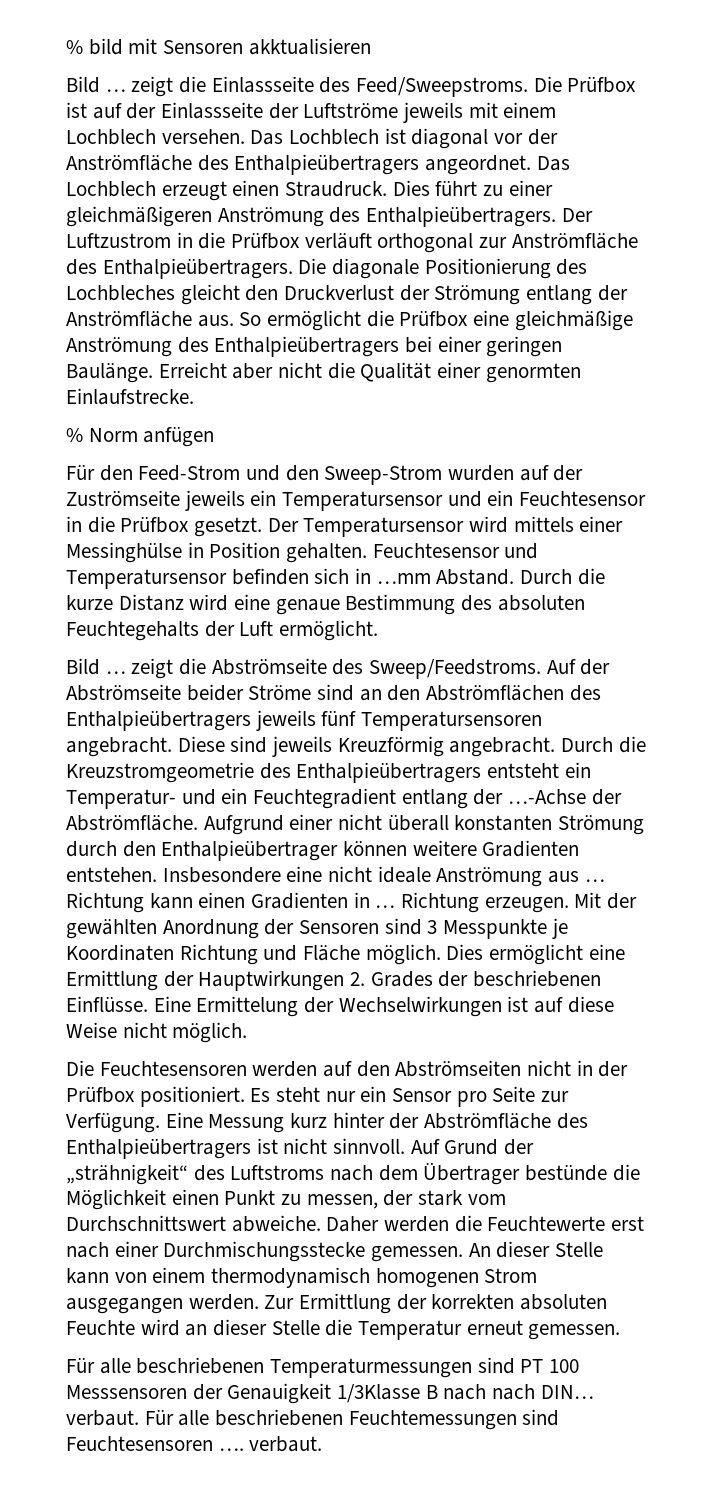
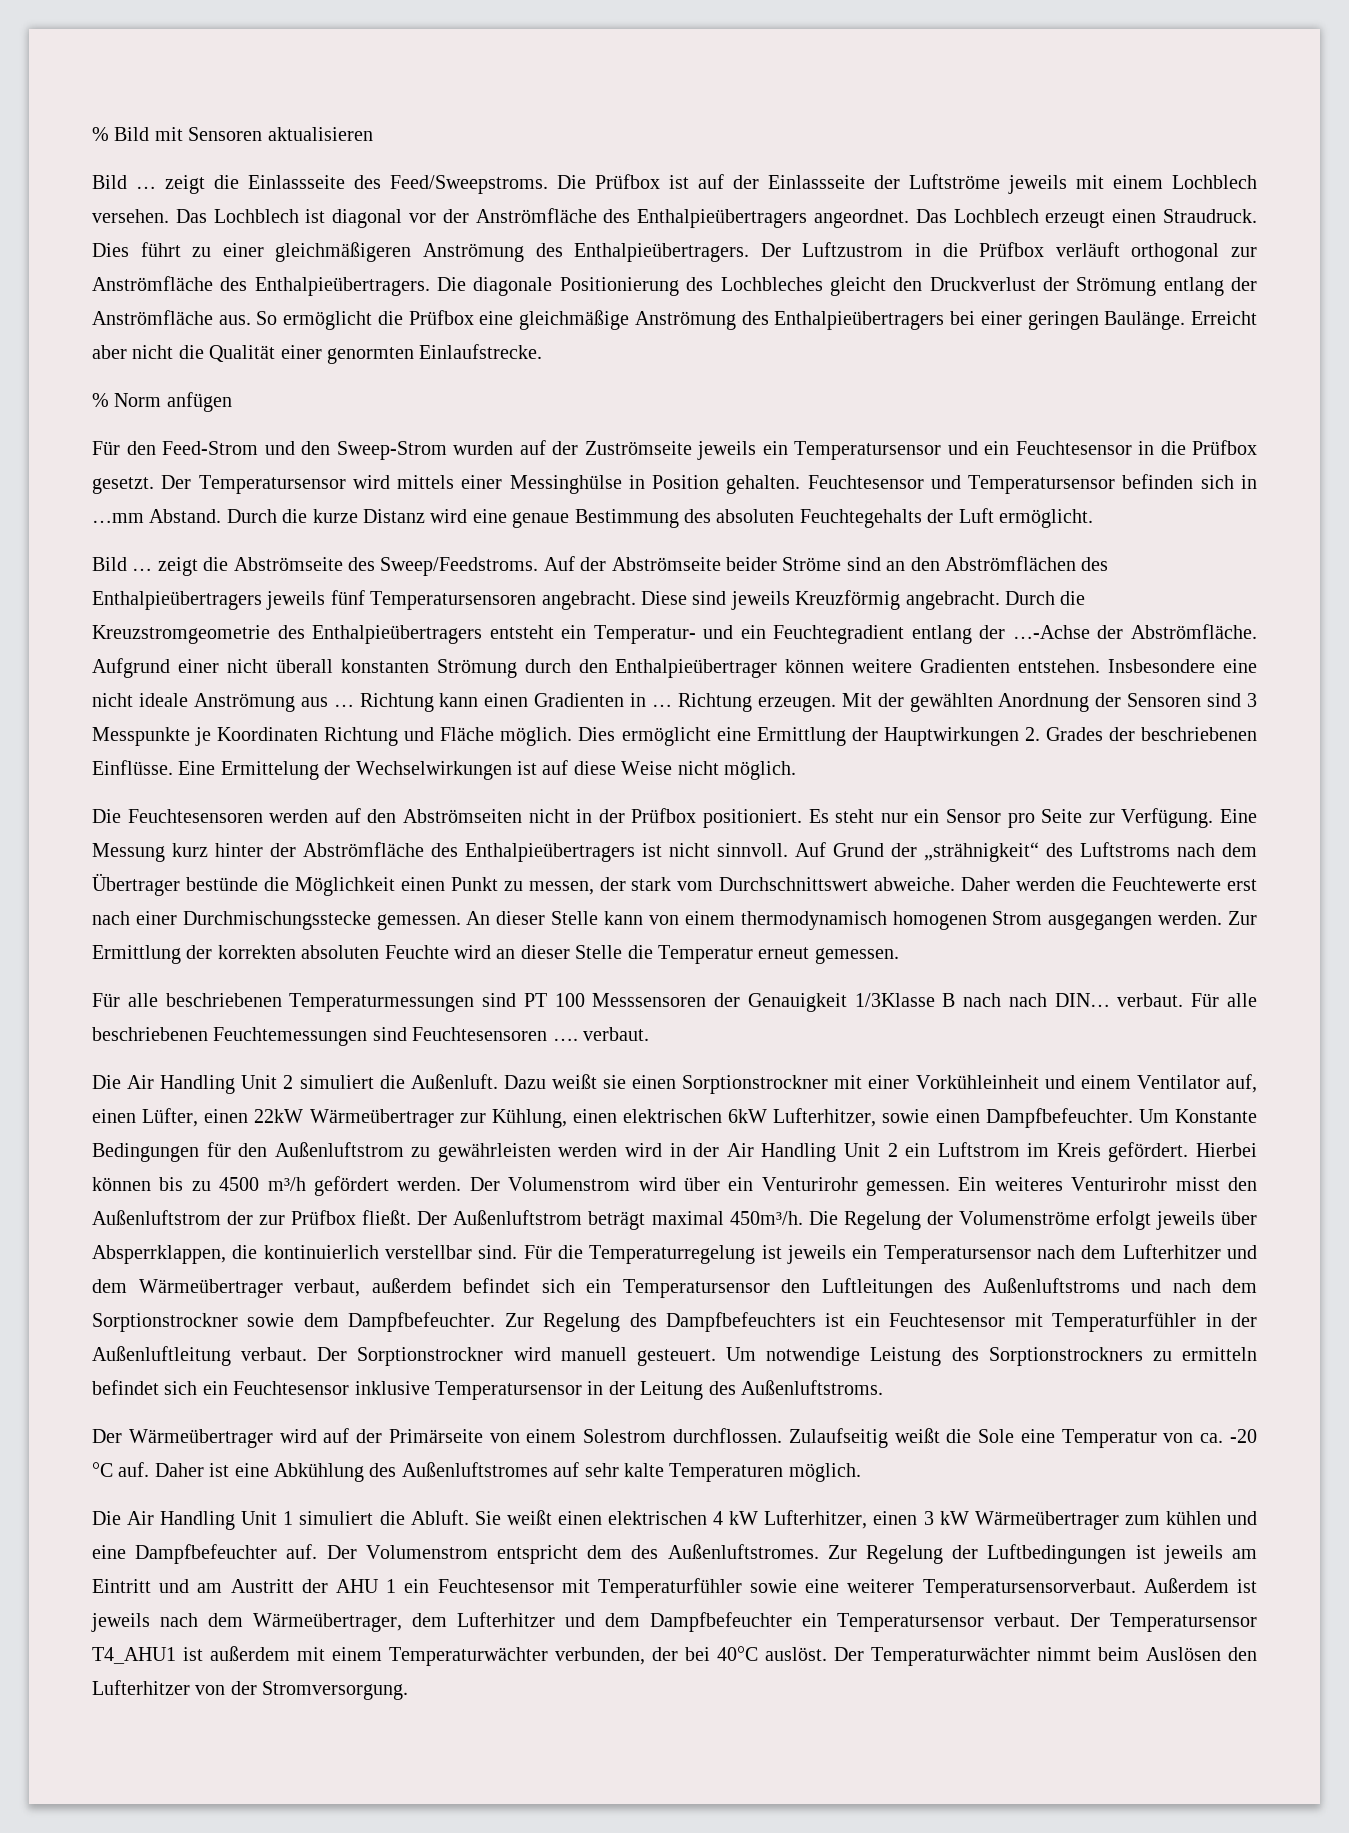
- % bild mit Sensoren akktualisieren
+ % Bild mit Sensoren aktualisieren
+ Die Air Handling Unit 2 simuliert die Außenluft. Dazu weißt sie einen Sorptionstrockner mit einer Vorkühleinheit und einem Ventilator auf, einen Lüfter, einen 22kW Wärmeübertrager zur Kühlung, einen elektrischen 6kW Lufterhitzer, sowie einen Dampfbefeuchter. Um Konstante Bedingungen für den Außenluftstrom zu gewährleisten werden wird in der Air Handling Unit 2 ein Luftstrom im Kreis gefördert. Hierbei können bis zu 4500 m³/h gefördert werden. Der Volumenstrom wird über ein Venturirohr gemessen. Ein weiteres Venturirohr misst den Außenluftstrom der zur Prüfbox fließt. Der Außenluftstrom beträgt maximal 450m³/h. Die Regelung der Volumenströme erfolgt jeweils über Absperrklappen, die kontinuierlich verstellbar sind. Für die Temperaturregelung ist jeweils ein Temperatursensor nach dem Lufterhitzer und dem Wärmeübertrager verbaut, außerdem befindet sich ein Temperatursensor den Luftleitungen des Außenluftstroms und nach dem Sorptionstrockner sowie dem Dampfbefeuchter. Zur Regelung des Dampfbefeuchters ist ein Feuchtesensor mit Temperaturfühler in der Außenluftleitung verbaut. Der Sorptionstrockner wird manuell gesteuert. Um notwendige Leistung des Sorptionstrockners zu ermitteln befindet sich ein Feuchtesensor inklusive Temperatursensor in der Leitung des Außenluftstroms.
+ Der Wärmeübertrager wird auf der Primärseite von einem Solestrom durchflossen. Zulaufseitig weißt die Sole eine Temperatur von ca. -20 °C auf. Daher ist eine Abkühlung des Außenluftstromes auf sehr kalte Temperaturen möglich.
+ Die Air Handling Unit 1 simuliert die Abluft. Sie weißt einen elektrischen 4 kW Lufterhitzer, einen 3 kW Wärmeübertrager zum kühlen und eine Dampfbefeuchter auf. Der Volumenstrom entspricht dem des Außenluftstromes. Zur Regelung der Luftbedingungen ist jeweils am Eintritt und am Austritt der AHU 1 ein Feuchtesensor mit Temperaturfühler sowie eine weiterer Temperatursensorverbaut. Außerdem ist jeweils nach dem Wärmeübertrager, dem Lufterhitzer und dem Dampfbefeuchter ein Temperatursensor verbaut. Der Temperatursensor T4_AHU1 ist außerdem mit einem Temperaturwächter verbunden, der bei 40°C auslöst. Der Temperaturwächter nimmt beim Auslösen den Lufterhitzer von der Stromversorgung.

